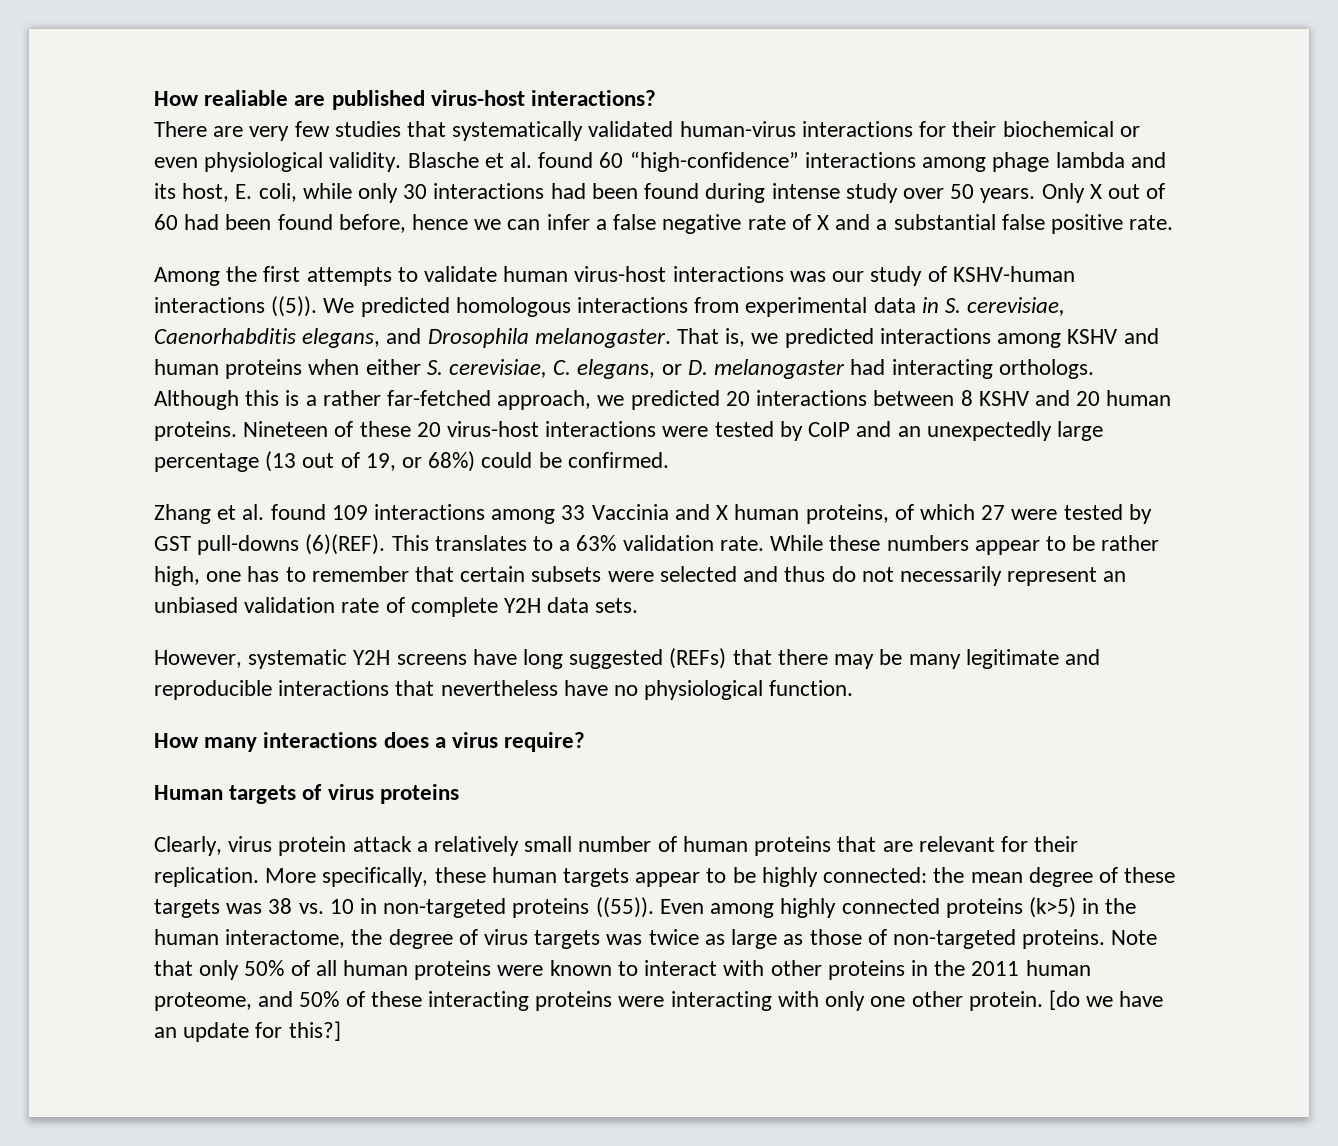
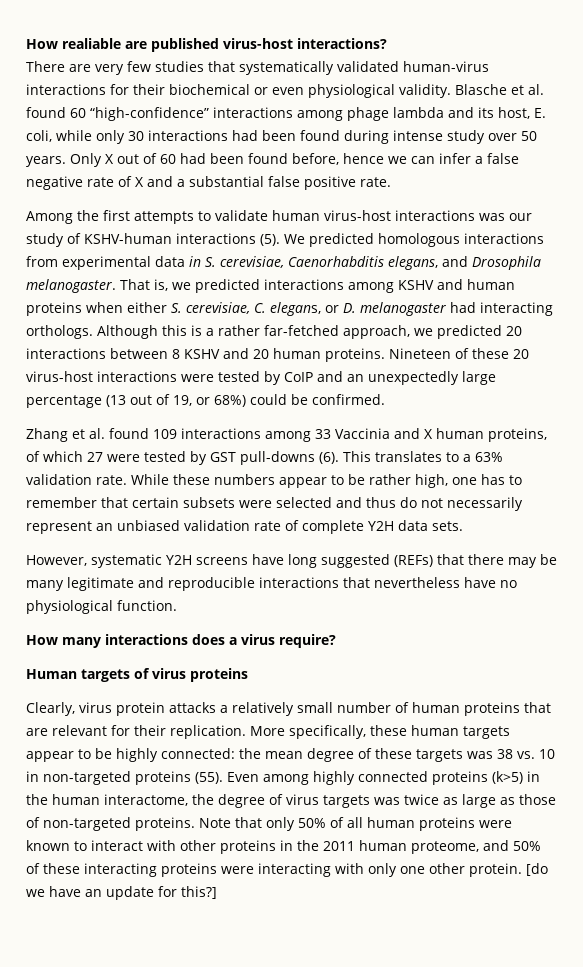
- Among the first attempts to validate human virus-host interactions was our study of KSHV-human interactions ((5)).
+ Among the first attempts to validate human virus-host interactions was our study of KSHV-human interactions (5).
- Zhang et al. found 109 interactions among 33 Vaccinia and X human proteins, of which 27 were tested by GST pull-downs (6)(REF).
+ Zhang et al. found 109 interactions among 33 Vaccinia and X human proteins, of which 27 were tested by GST pull-downs (6).
- Clearly, virus protein attack a relatively small number of human proteins that are relevant for their replication.
+ Clearly, virus protein attacks a relatively small number of human proteins that are relevant for their replication.
- More specifically, these human targets appear to be highly connected: the mean degree of these targets was 38 vs. 10 in non-targeted proteins ((55)).
+ More specifically, these human targets appear to be highly connected: the mean degree of these targets was 38 vs. 10 in non-targeted proteins (55).

